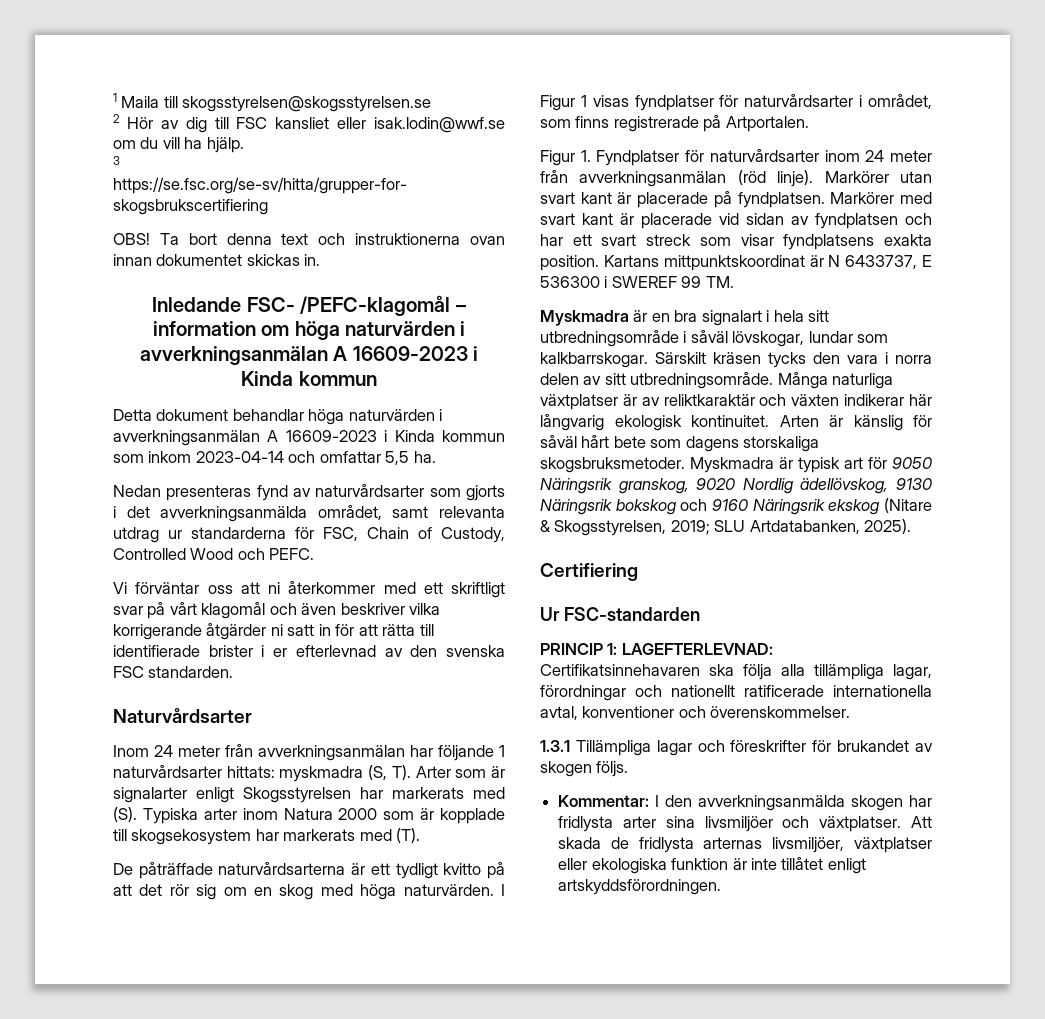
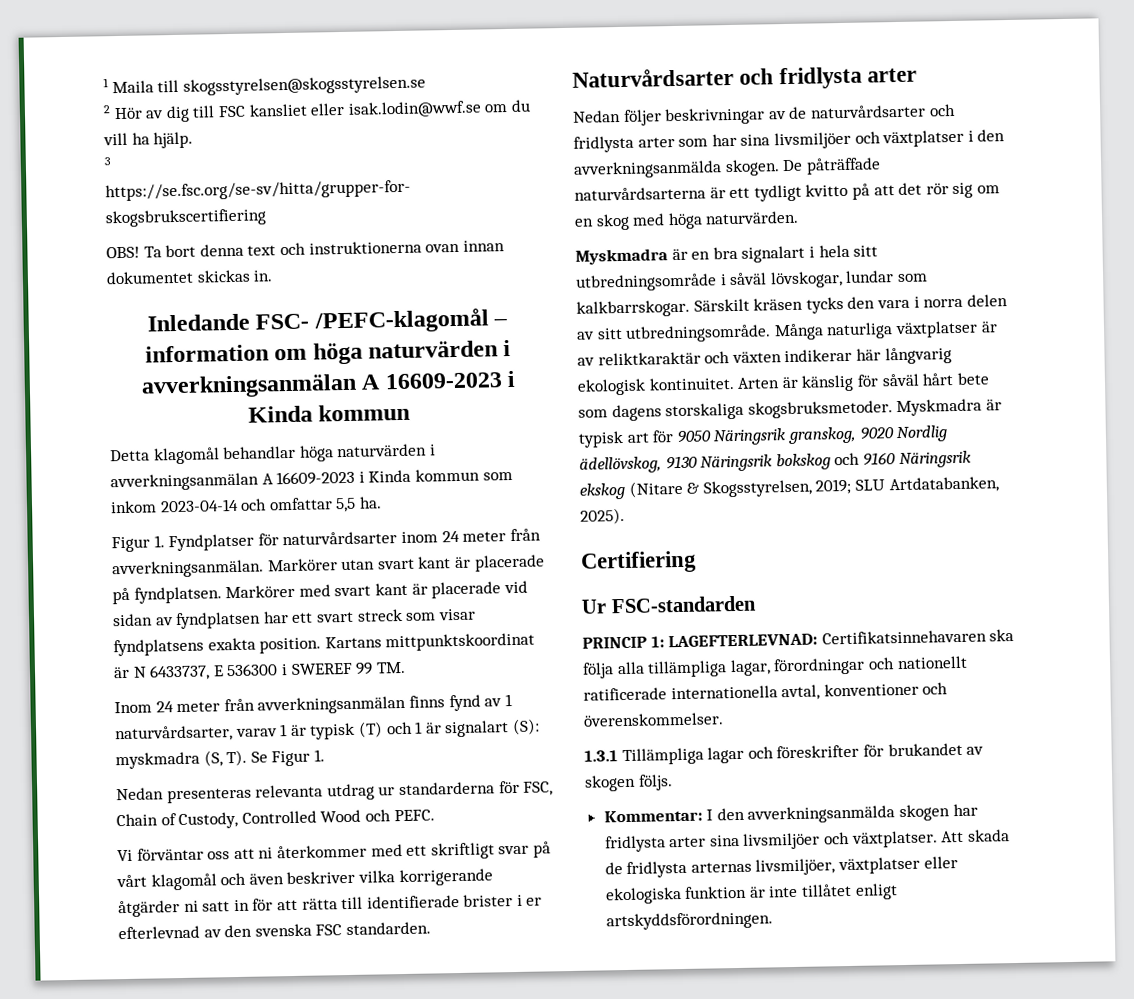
- Detta dokument behandlar höga naturvärden i avverkningsanmälan A 16609-2023 i Kinda kommun som inkom 2023-04-14 och omfattar 5,5 ha.
+ Detta klagomål behandlar höga naturvärden i avverkningsanmälan A 16609-2023 i Kinda kommun som inkom 2023-04-14 och omfattar 5,5 ha.
- Nedan presenteras fynd av naturvårdsarter som gjorts i det avverkningsanmälda området, samt relevanta utdrag ur standarderna för FSC, Chain of Custody, Controlled Wood och PEFC.
+ Figur 1. Fyndplatser för naturvårdsarter inom 24 meter från avverkningsanmälan. Markörer utan svart kant är placerade på fyndplatsen. Markörer med svart kant är placerade vid sidan av fyndplatsen har ett svart streck som visar fyndplatsens exakta position. Kartans mittpunktskoordinat är N 6433737, E 536300 i SWEREF 99 TM.
+ Inom 24 meter från avverkningsanmälan finns fynd av 1 naturvårdsarter, varav 1 är typisk (T) och 1 är signalart (S): myskmadra (S, T). Se Figur 1.
+ Nedan presenteras relevanta utdrag ur standarderna för FSC, Chain of Custody, Controlled Wood och PEFC.
- Naturvårdsarter
- Inom 24 meter från avverkningsanmälan har följande 1 naturvårdsarter hittats: myskmadra (S, T). Arter som är signalarter enligt Skogsstyrelsen har markerats med (S). Typiska arter inom Natura 2000 som är kopplade till skogsekosystem har markerats med (T).
- De påträffade naturvårdsarterna är ett tydligt kvitto på att det rör sig om en skog med höga naturvärden. I Figur 1 visas fyndplatser för naturvårdsarter i området, som finns registrerade på Artportalen.
- Figur 1. Fyndplatser för naturvårdsarter inom 24 meter från avverkningsanmälan (röd linje). Markörer utan svart kant är placerade på fyndplatsen. Markörer med svart kant är placerade vid sidan av fyndplatsen och har ett svart streck som visar fyndplatsens exakta position. Kartans mittpunktskoordinat är N 6433737, E 536300 i SWEREF 99 TM.
+ Naturvårdsarter och fridlysta arter
+ Nedan följer beskrivningar av de naturvårdsarter och fridlysta arter som har sina livsmiljöer och växtplatser i den avverkningsanmälda skogen. De påträffade naturvårdsarterna är ett tydligt kvitto på att det rör sig om en skog med höga naturvärden.

